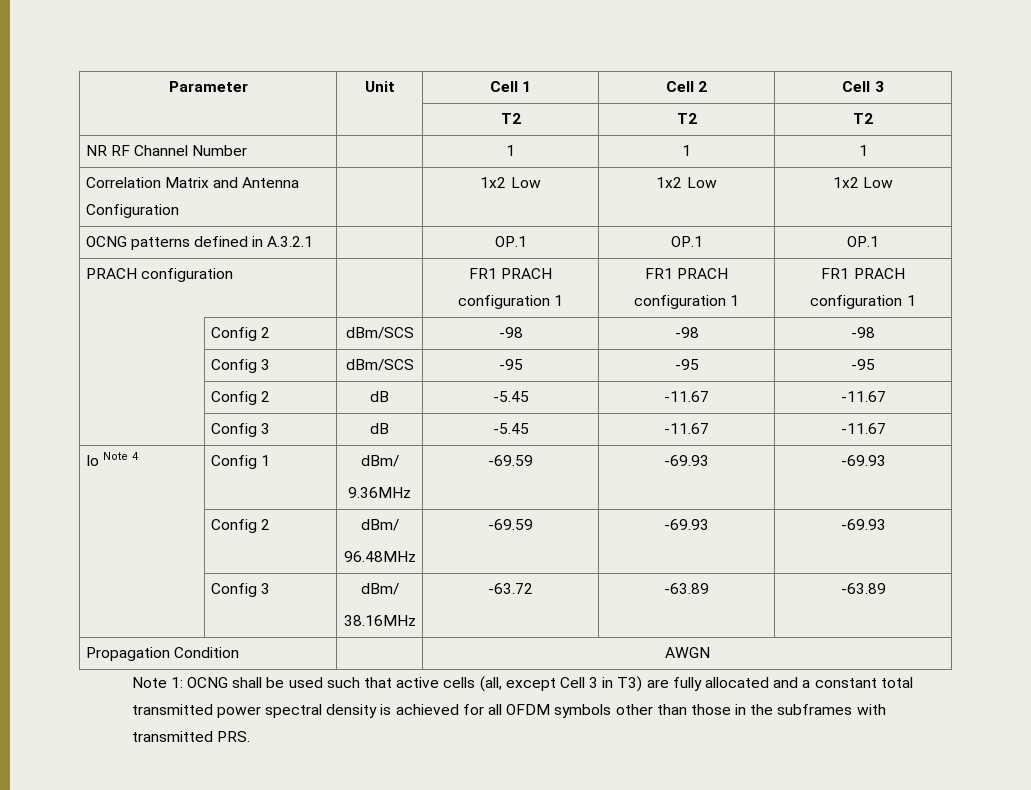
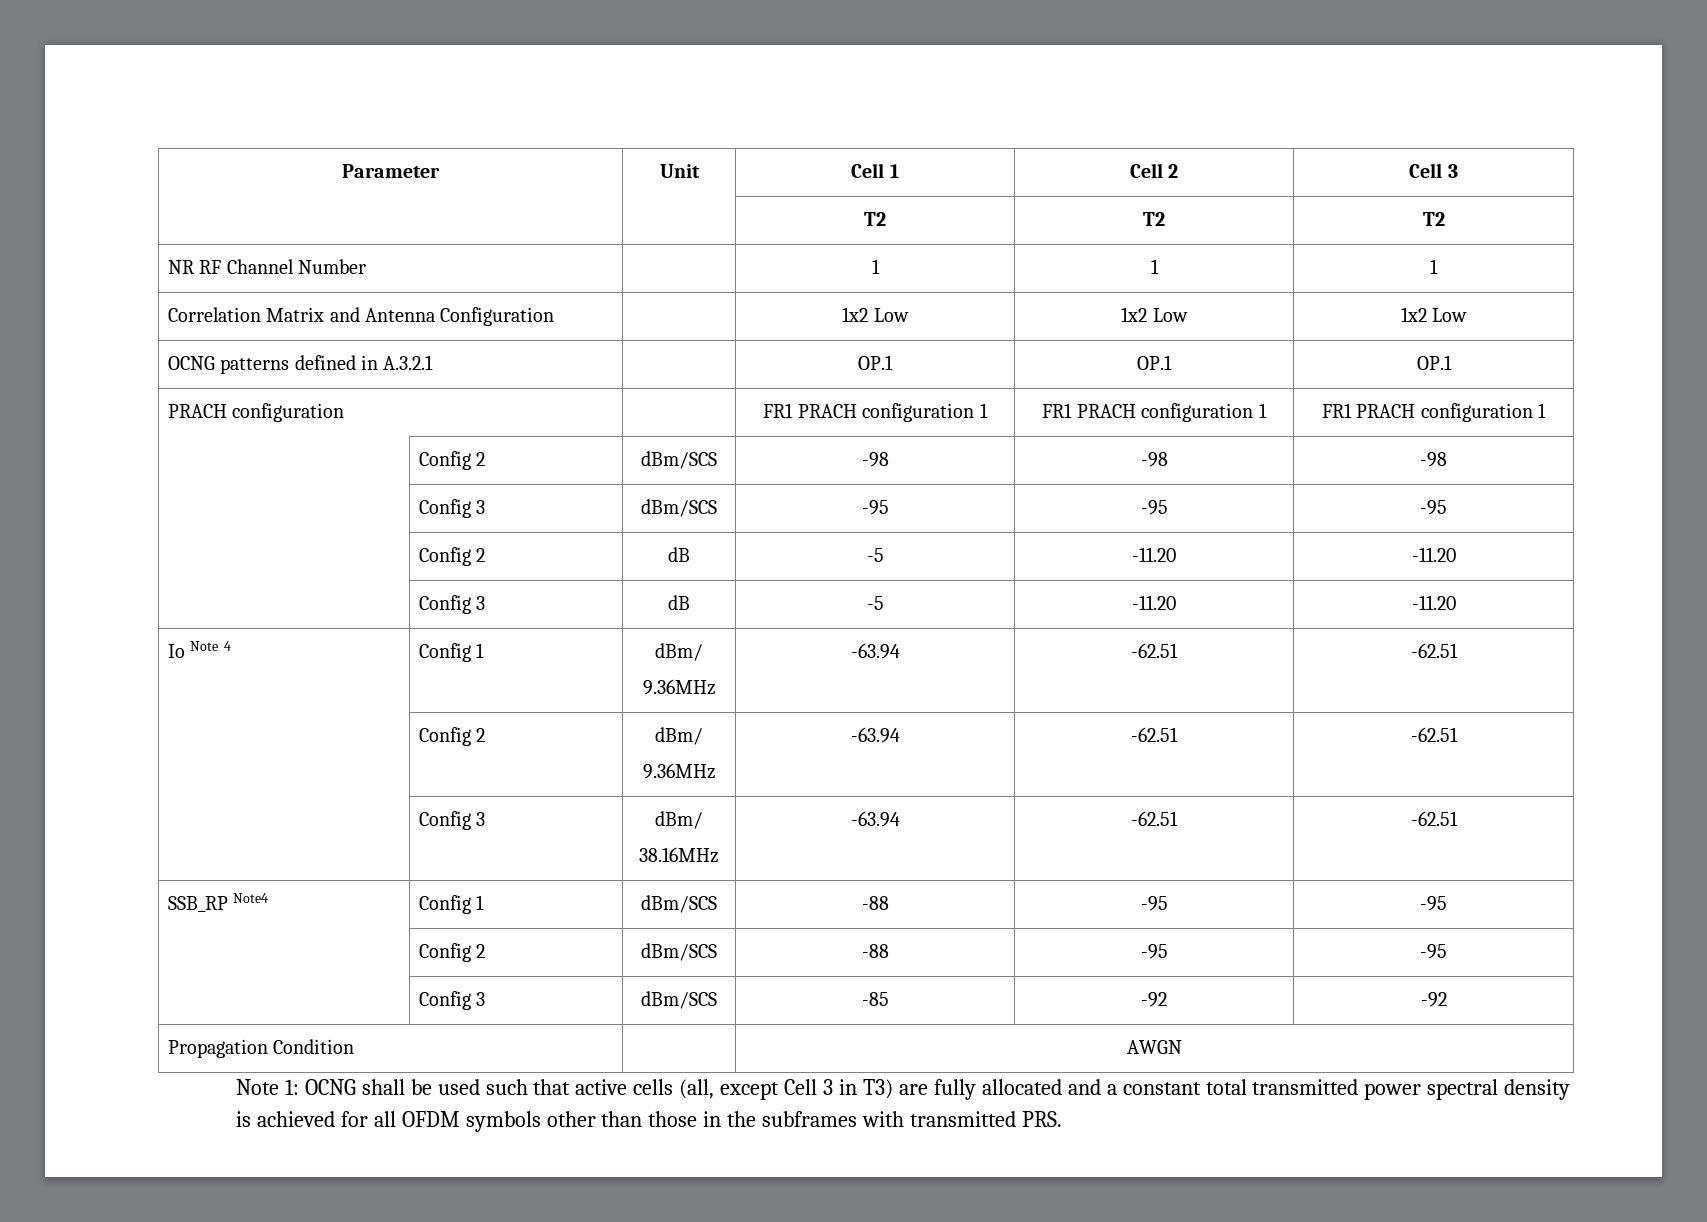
- | Config 2 | dB | -5.45 | -11.67 | -11.67
+ | Config 2 | dB | -5 | -11.20 | -11.20
- | Config 3 | dB | -5.45 | -11.67 | -11.67
+ | Config 3 | dB | -5 | -11.20 | -11.20
  Io Note 4 | Config 1 | dBm/
- 9.36MHz | -69.59 | -69.93 | -69.93
+ 9.36MHz | -63.94 | -62.51 | -62.51
  | Config 2 | dBm/
- 96.48MHz | -69.59 | -69.93 | -69.93
+ 9.36MHz | -63.94 | -62.51 | -62.51
  | Config 3 | dBm/
- 38.16MHz | -63.72 | -63.89 | -63.89
+ 38.16MHz | -63.94 | -62.51 | -62.51
+ SSB_RP Note4 | Config 1 | dBm/SCS | -88 | -95 | -95
+ | Config 2 | dBm/SCS | -88 | -95 | -95
+ | Config 3 | dBm/SCS | -85 | -92 | -92

